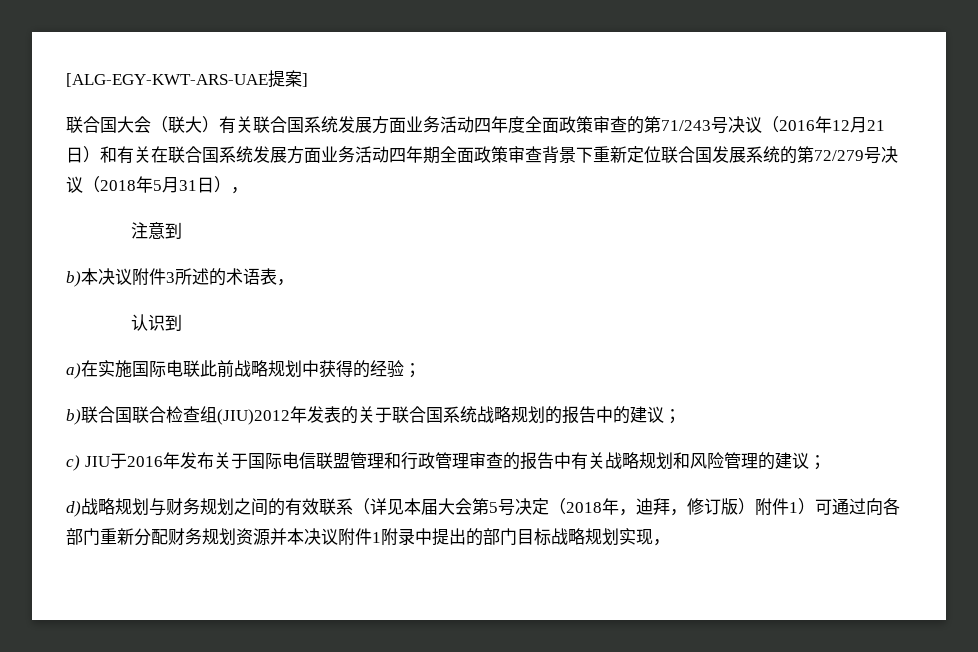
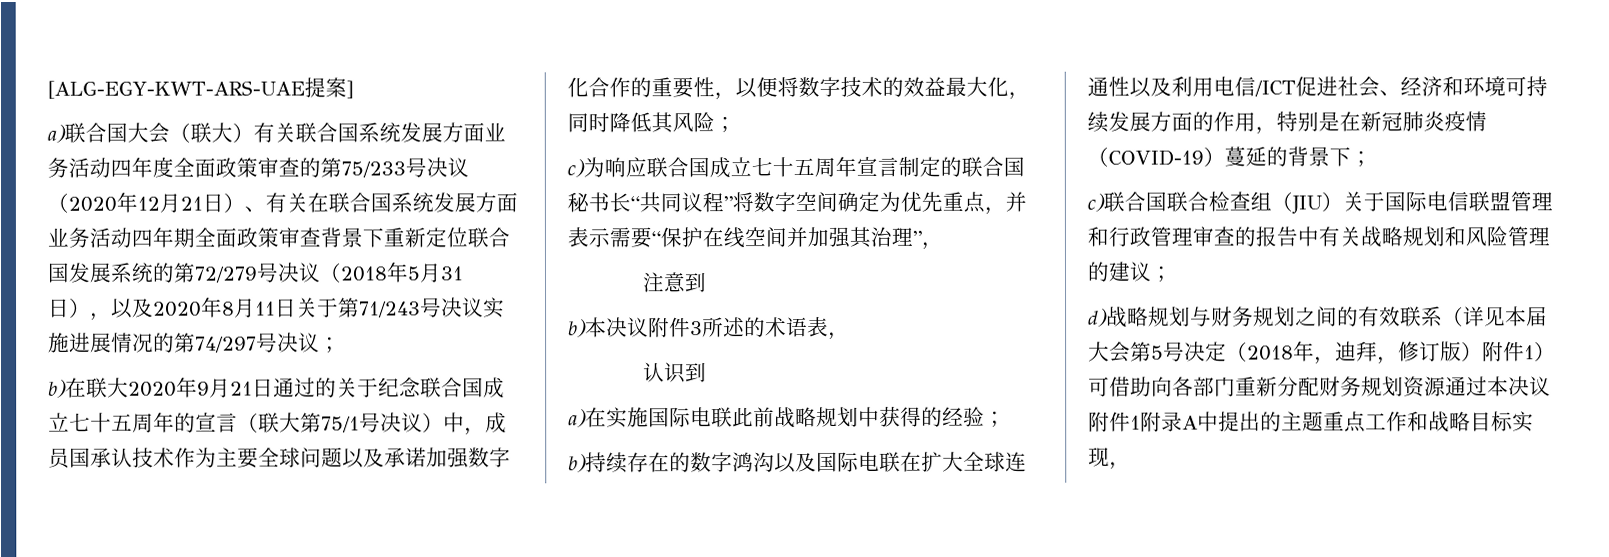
- 联合国大会（联大）有关联合国系统发展方面业务活动四年度全面政策审查的第71/243号决议（2016年12月21日）和有关在联合国系统发展方面业务活动四年期全面政策审查背景下重新定位联合国发展系统的第72/279号决议（2018年5月31日），
+ a)联合国大会（联大）有关联合国系统发展方面业务活动四年度全面政策审查的第75/233号决议（2020年12月21日）、有关在联合国系统发展方面业务活动四年期全面政策审查背景下重新定位联合国发展系统的第72/279号决议（2018年5月31日），以及2020年8月11日关于第71/243号决议实施进展情况的第74/297号决议；
+ b)在联大2020年9月21日通过的关于纪念联合国成立七十五周年的宣言（联大第75/1号决议）中，成员国承认技术作为主要全球问题以及承诺加强数字化合作的重要性，以便将数字技术的效益最大化，同时降低其风险；
+ c)为响应联合国成立七十五周年宣言制定的联合国秘书长“共同议程”将数字空间确定为优先重点，并表示需要“保护在线空间并加强其治理”，
- b)联合国联合检查组(JIU)2012年发表的关于联合国系统战略规划的报告中的建议；
- c) JIU于2016年发布关于国际电信联盟管理和行政管理审查的报告中有关战略规划和风险管理的建议；
+ b)持续存在的数字鸿沟以及国际电联在扩大全球连通性以及利用电信/ICT促进社会、经济和环境可持续发展方面的作用，特别是在新冠肺炎疫情（COVID-19）蔓延的背景下；
+ c)联合国联合检查组（JIU）关于国际电信联盟管理和行政管理审查的报告中有关战略规划和风险管理的建议；
- d)战略规划与财务规划之间的有效联系（详见本届大会第5号决定（2018年，迪拜，修订版）附件1）可通过向各部门重新分配财务规划资源并本决议附件1附录中提出的部门目标战略规划实现，
+ d)战略规划与财务规划之间的有效联系（详见本届大会第5号决定（2018年，迪拜，修订版）附件1）可借助向各部门重新分配财务规划资源通过本决议附件1附录A中提出的主题重点工作和战略目标实现，

